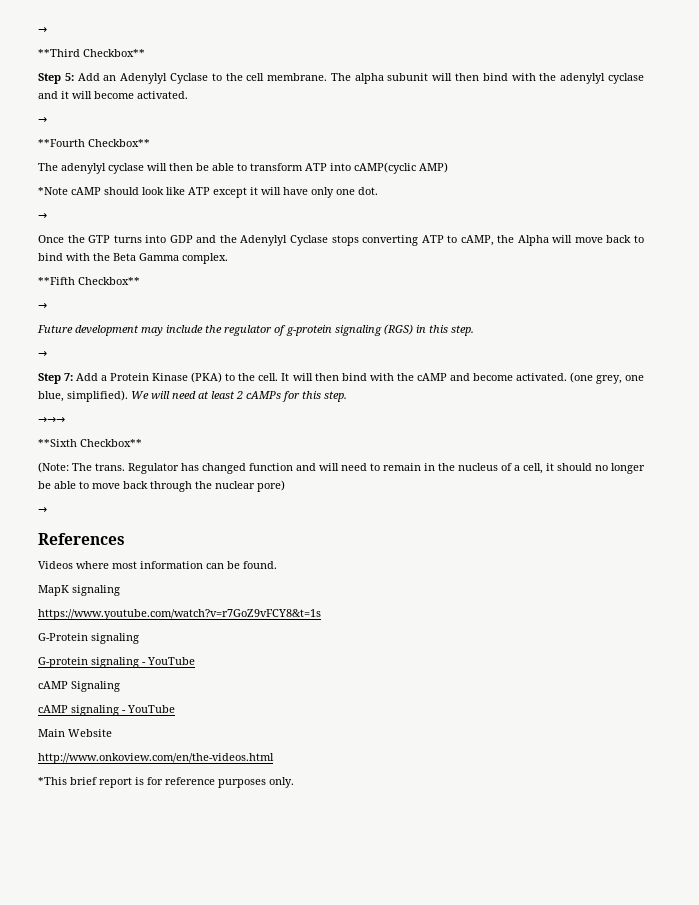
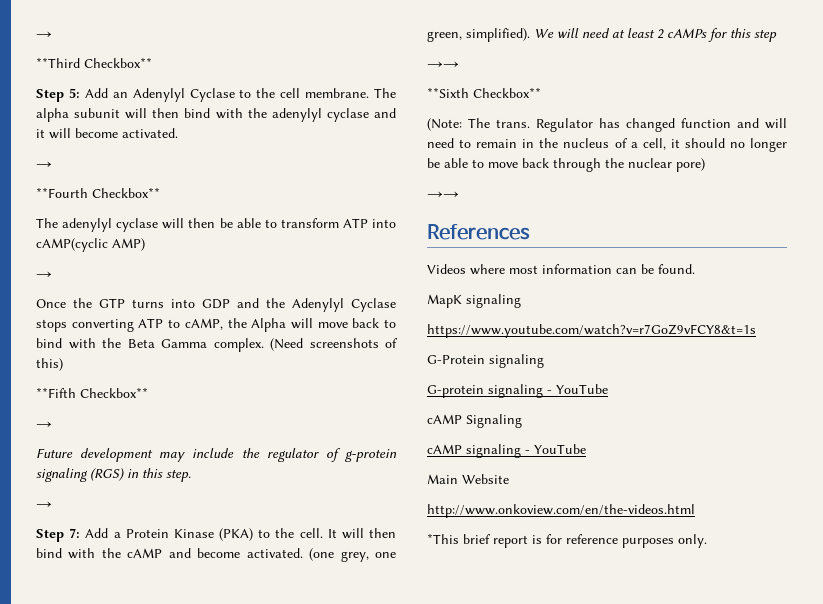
- *Note cAMP should look like ATP except it will have only one dot.
+ (Need screenshots of this)
- (one grey, one blue, simplified).
+ (one grey, one green, simplified).
- We will need at least 2 cAMPs for this step.
- →→→
+ We will need at least 2 cAMPs for this step
+ →→
  Regulator has changed function and will need to remain in the nucleus of a cell, it should no longer be able to move back through the nuclear pore)
- →
+ →→

